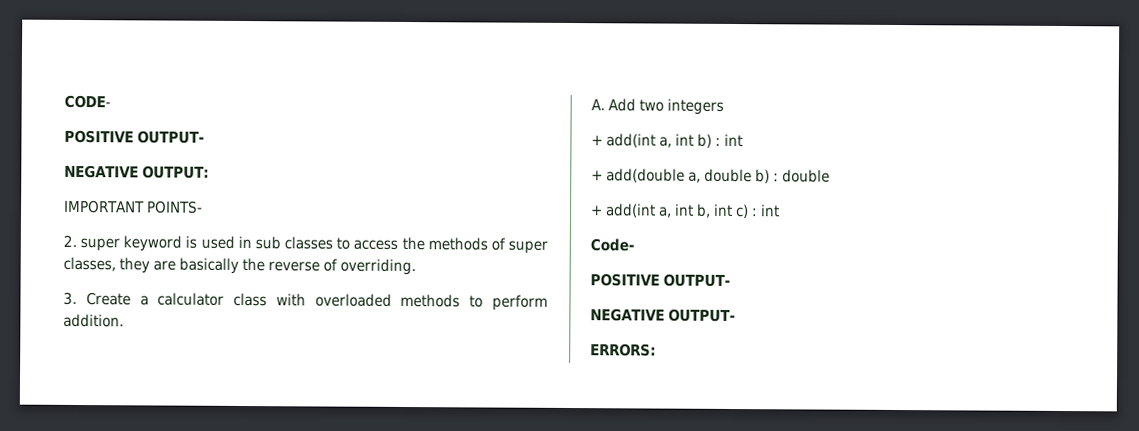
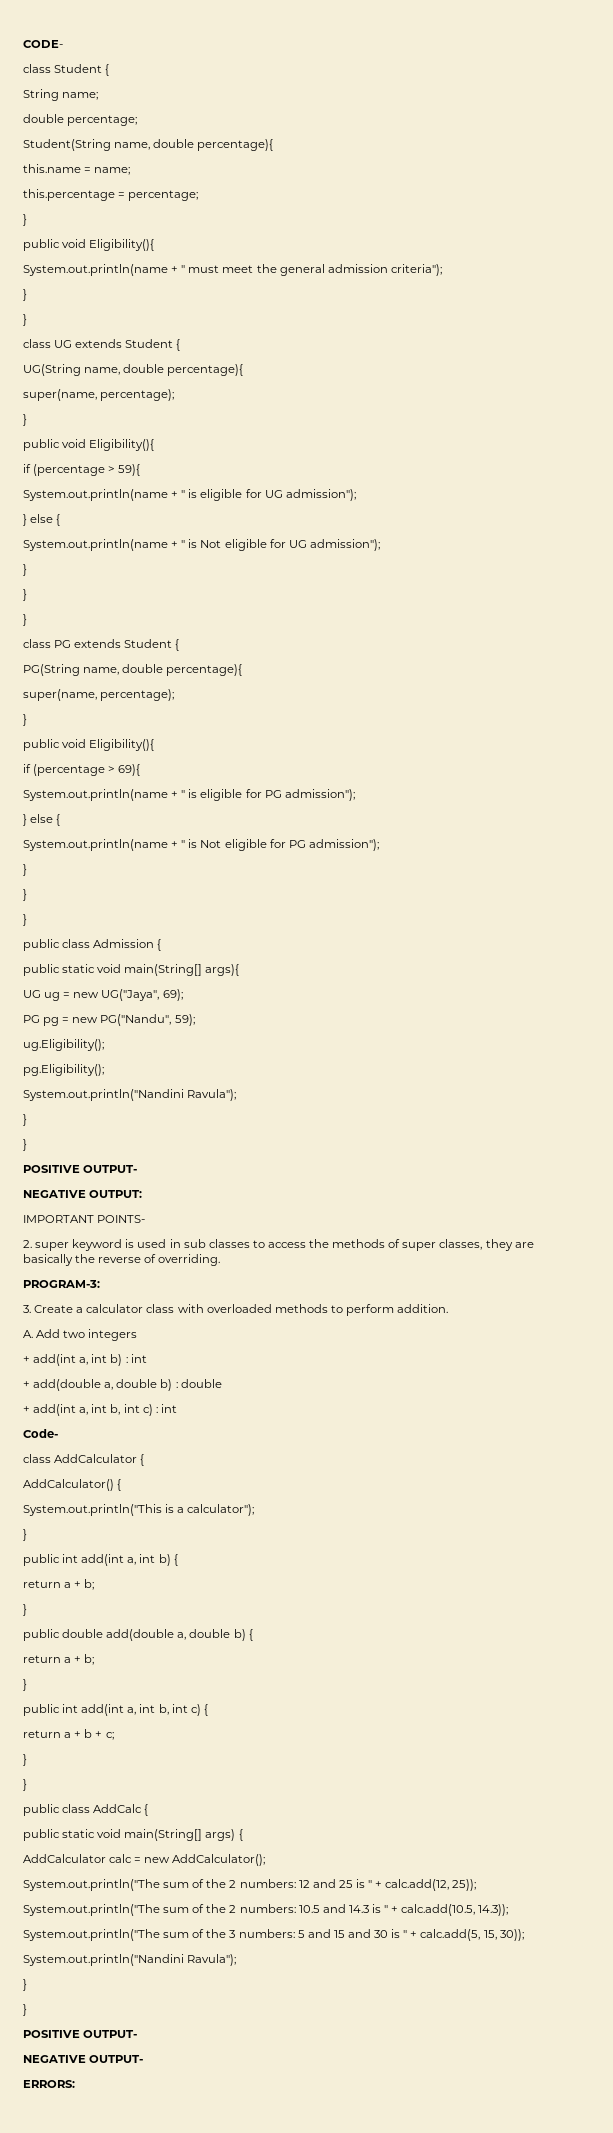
+ class Student {
+ String name;
+ double percentage;
+ Student(String name, double percentage){
+ this.name = name;
+ this.percentage = percentage;
+ }
+ public void Eligibility(){
+ System.out.println(name + " must meet the general admission criteria");
+ }
+ }
+ class UG extends Student {
+ UG(String name, double percentage){
+ super(name, percentage);
+ }
+ public void Eligibility(){
+ if (percentage > 59){
+ System.out.println(name + " is eligible for UG admission");
+ } else {
+ System.out.println(name + " is Not eligible for UG admission");
+ }
+ }
+ }
+ class PG extends Student {
+ PG(String name, double percentage){
+ super(name, percentage);
+ }
+ public void Eligibility(){
+ if (percentage > 69){
+ System.out.println(name + " is eligible for PG admission");
+ } else {
+ System.out.println(name + " is Not eligible for PG admission");
+ }
+ }
+ }
+ public class Admission {
+ public static void main(String[] args){
+ UG ug = new UG("Jaya", 69);
+ PG pg = new PG("Nandu", 59);
+ ug.Eligibility();
+ pg.Eligibility();
+ System.out.println("Nandini Ravula");
+ }
+ }
+ PROGRAM-3:
+ class AddCalculator {
+ AddCalculator() {
+ System.out.println("This is a calculator");
+ }
+ public int add(int a, int b) {
+ return a + b;
+ }
+ public double add(double a, double b) {
+ return a + b;
+ }
+ public int add(int a, int b, int c) {
+ return a + b + c;
+ }
+ }
+ public class AddCalc {
+ public static void main(String[] args) {
+ AddCalculator calc = new AddCalculator();
+ System.out.println("The sum of the 2 numbers: 12 and 25 is " + calc.add(12, 25));
+ System.out.println("The sum of the 2 numbers: 10.5 and 14.3 is " + calc.add(10.5, 14.3));
+ System.out.println("The sum of the 3 numbers: 5 and 15 and 30 is " + calc.add(5, 15, 30));
+ System.out.println("Nandini Ravula");
+ }
+ }

